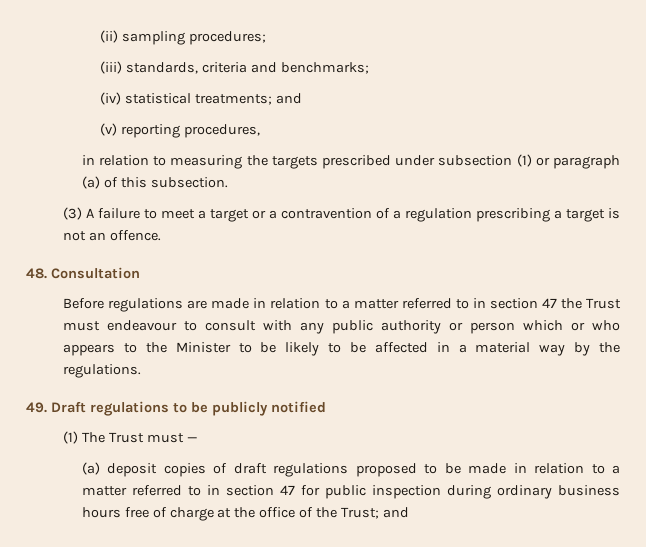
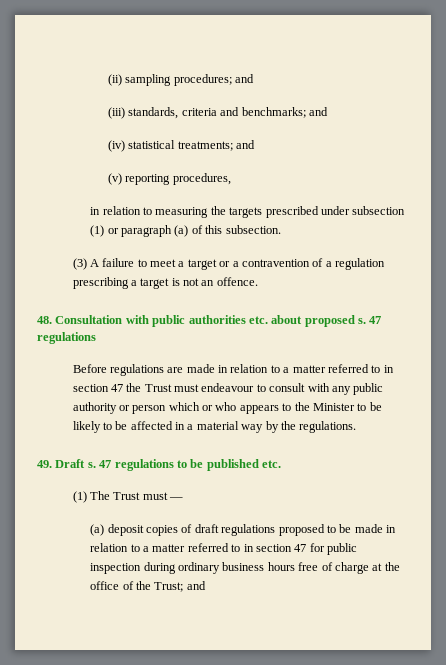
- (ii) sampling procedures;
+ (ii) sampling procedures; and
- (iii) standards, criteria and benchmarks;
+ (iii) standards, criteria and benchmarks; and
- 48. Consultation
+ 48. Consultation with public authorities etc. about proposed s. 47 regulations
- 49. Draft regulations to be publicly notified
+ 49. Draft s. 47 regulations to be published etc.

